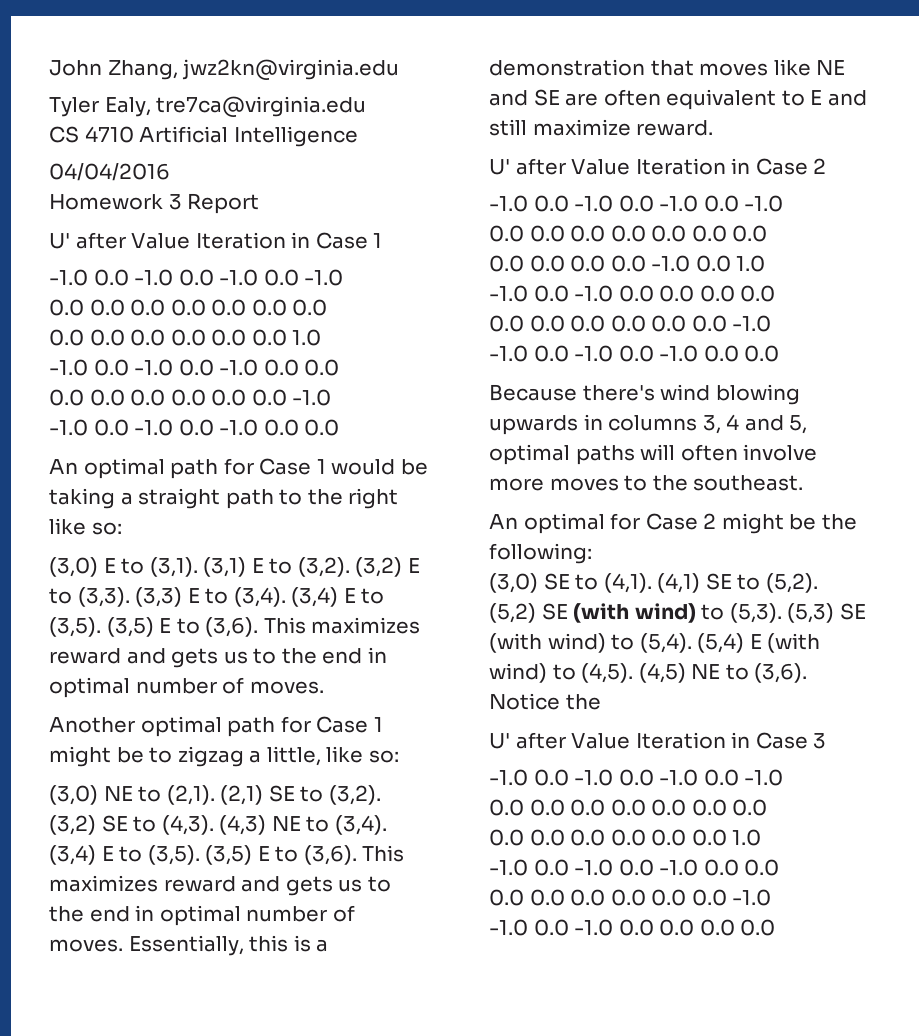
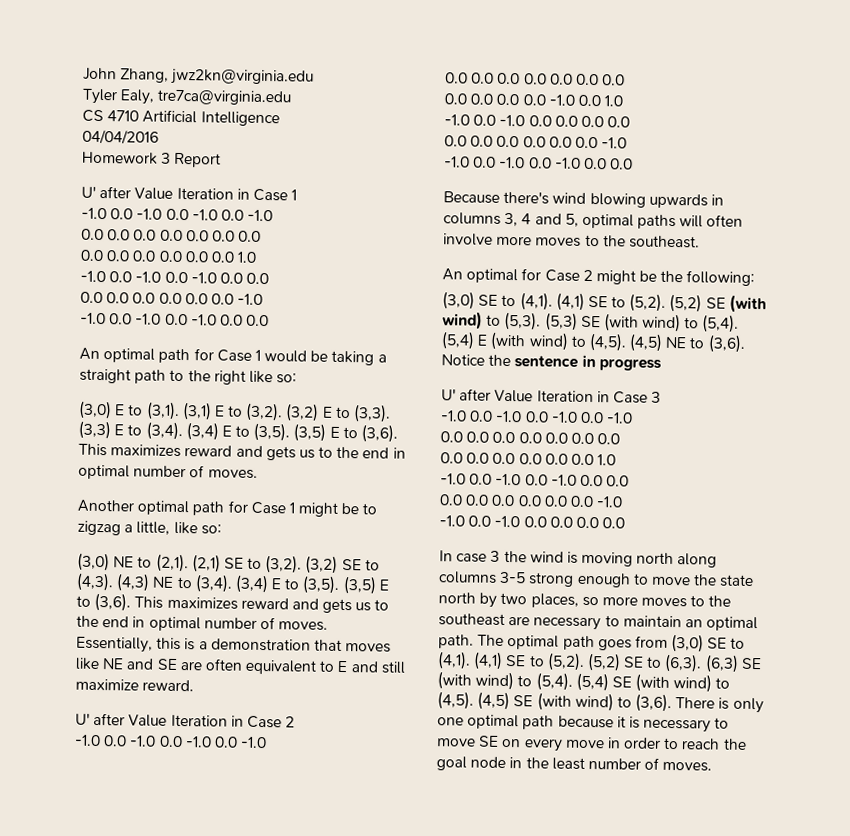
- Notice the
+ Notice the sentence in progress
+ In case 3 the wind is moving north along columns 3-5 strong enough to move the state north by two places, so more moves to the southeast are necessary to maintain an optimal path. The optimal path goes from (3,0) SE to (4,1). (4,1) SE to (5,2). (5,2) SE to (6,3). (6,3) SE (with wind) to (5,4). (5,4) SE (with wind) to (4,5). (4,5) SE (with wind) to (3,6). There is only one optimal path because it is necessary to move SE on every move in order to reach the goal node in the least number of moves.

